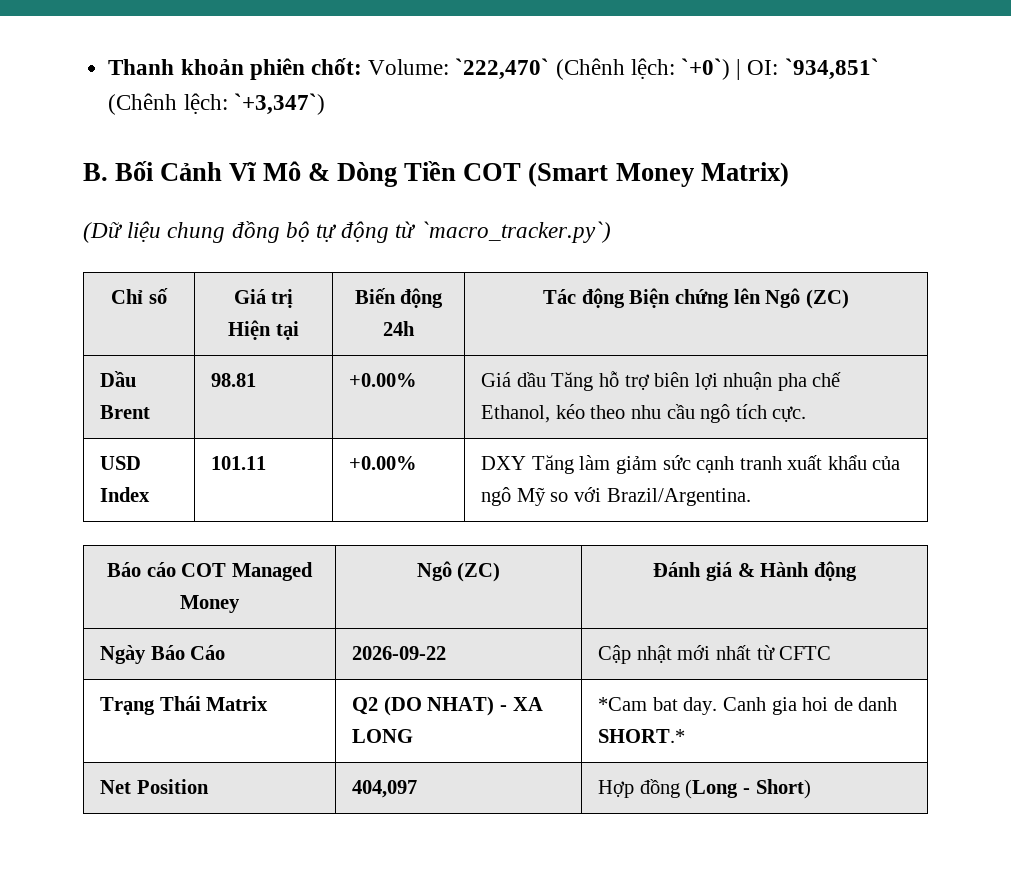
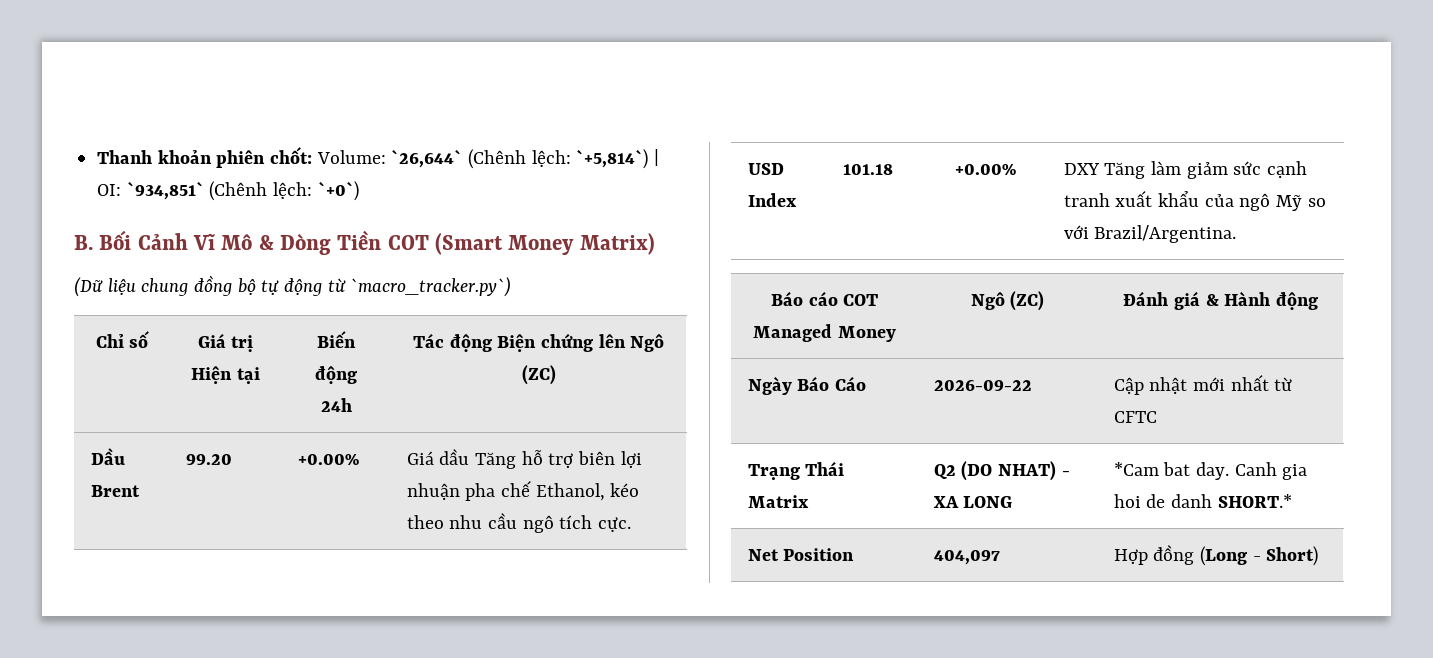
- Thanh khoản phiên chốt: Volume: `222,470` (Chênh lệch: `+0`) | OI: `934,851` (Chênh lệch: `+3,347`)
+ Thanh khoản phiên chốt: Volume: `26,644` (Chênh lệch: `+5,814`) | OI: `934,851` (Chênh lệch: `+0`)
- Dầu Brent | 98.81 | +0.00% | Giá dầu Tăng hỗ trợ biên lợi nhuận pha chế Ethanol, kéo theo nhu cầu ngô tích cực.
+ Dầu Brent | 99.20 | +0.00% | Giá dầu Tăng hỗ trợ biên lợi nhuận pha chế Ethanol, kéo theo nhu cầu ngô tích cực.
- USD Index | 101.11 | +0.00% | DXY Tăng làm giảm sức cạnh tranh xuất khẩu của ngô Mỹ so với Brazil/Argentina.
+ USD Index | 101.18 | +0.00% | DXY Tăng làm giảm sức cạnh tranh xuất khẩu của ngô Mỹ so với Brazil/Argentina.

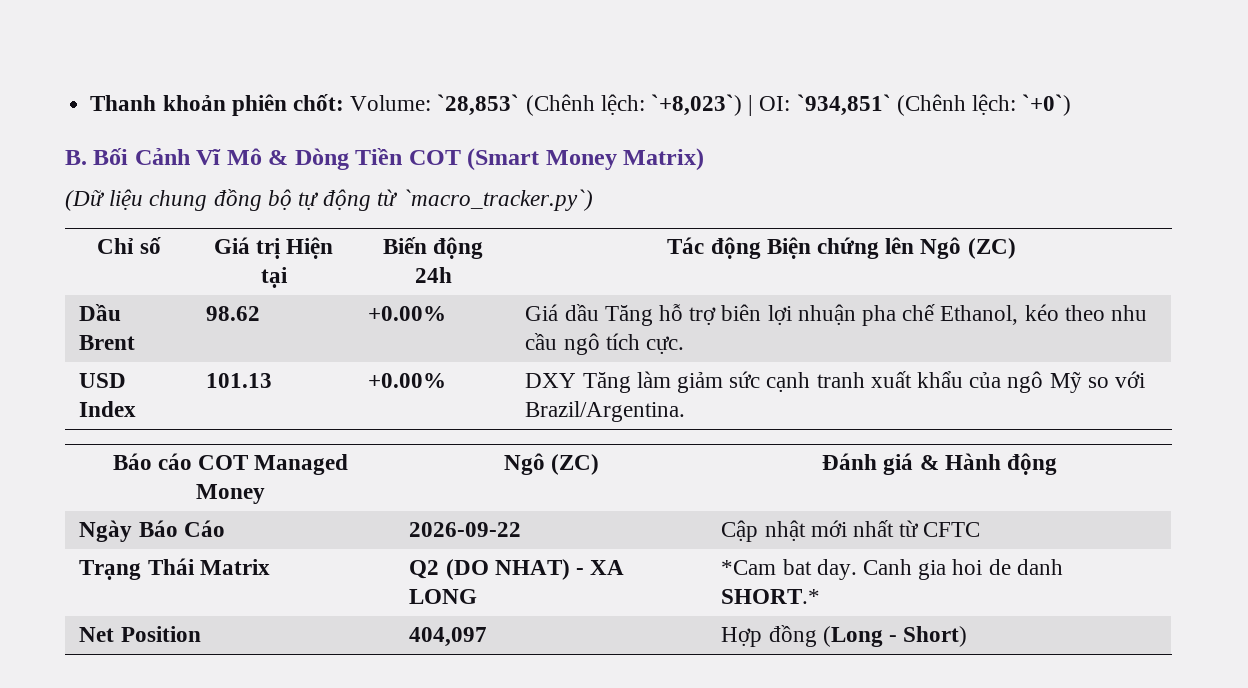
- Thanh khoản phiên chốt: Volume: `26,644` (Chênh lệch: `+5,814`) | OI: `934,851` (Chênh lệch: `+0`)
+ Thanh khoản phiên chốt: Volume: `28,853` (Chênh lệch: `+8,023`) | OI: `934,851` (Chênh lệch: `+0`)
- Dầu Brent | 99.20 | +0.00% | Giá dầu Tăng hỗ trợ biên lợi nhuận pha chế Ethanol, kéo theo nhu cầu ngô tích cực.
+ Dầu Brent | 98.62 | +0.00% | Giá dầu Tăng hỗ trợ biên lợi nhuận pha chế Ethanol, kéo theo nhu cầu ngô tích cực.
- USD Index | 101.18 | +0.00% | DXY Tăng làm giảm sức cạnh tranh xuất khẩu của ngô Mỹ so với Brazil/Argentina.
+ USD Index | 101.13 | +0.00% | DXY Tăng làm giảm sức cạnh tranh xuất khẩu của ngô Mỹ so với Brazil/Argentina.

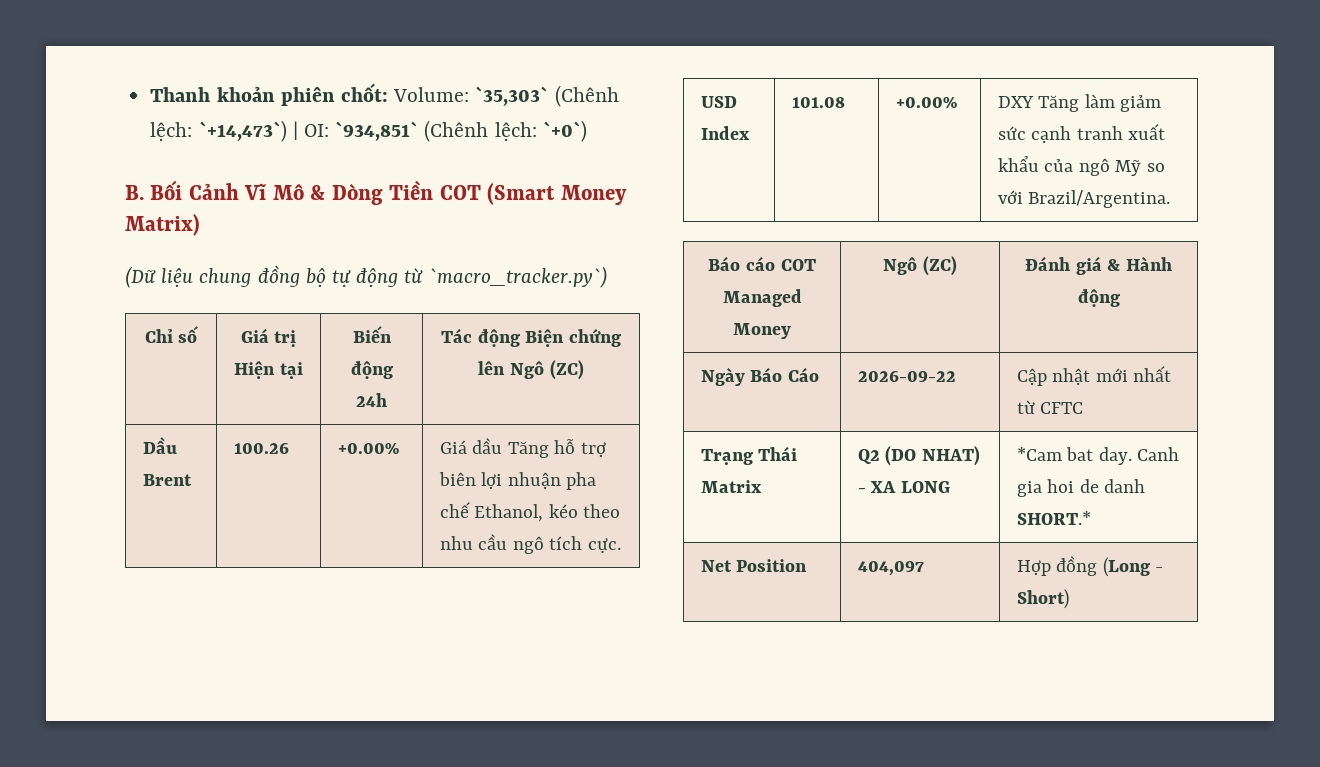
- Thanh khoản phiên chốt: Volume: `28,853` (Chênh lệch: `+8,023`) | OI: `934,851` (Chênh lệch: `+0`)
+ Thanh khoản phiên chốt: Volume: `35,303` (Chênh lệch: `+14,473`) | OI: `934,851` (Chênh lệch: `+0`)
- Dầu Brent | 98.62 | +0.00% | Giá dầu Tăng hỗ trợ biên lợi nhuận pha chế Ethanol, kéo theo nhu cầu ngô tích cực.
+ Dầu Brent | 100.26 | +0.00% | Giá dầu Tăng hỗ trợ biên lợi nhuận pha chế Ethanol, kéo theo nhu cầu ngô tích cực.
- USD Index | 101.13 | +0.00% | DXY Tăng làm giảm sức cạnh tranh xuất khẩu của ngô Mỹ so với Brazil/Argentina.
+ USD Index | 101.08 | +0.00% | DXY Tăng làm giảm sức cạnh tranh xuất khẩu của ngô Mỹ so với Brazil/Argentina.

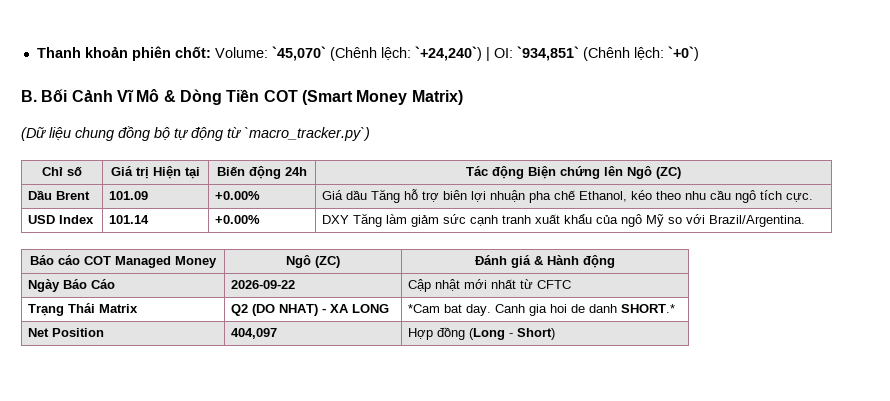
- Thanh khoản phiên chốt: Volume: `35,303` (Chênh lệch: `+14,473`) | OI: `934,851` (Chênh lệch: `+0`)
+ Thanh khoản phiên chốt: Volume: `45,070` (Chênh lệch: `+24,240`) | OI: `934,851` (Chênh lệch: `+0`)
- Dầu Brent | 100.26 | +0.00% | Giá dầu Tăng hỗ trợ biên lợi nhuận pha chế Ethanol, kéo theo nhu cầu ngô tích cực.
+ Dầu Brent | 101.09 | +0.00% | Giá dầu Tăng hỗ trợ biên lợi nhuận pha chế Ethanol, kéo theo nhu cầu ngô tích cực.
- USD Index | 101.08 | +0.00% | DXY Tăng làm giảm sức cạnh tranh xuất khẩu của ngô Mỹ so với Brazil/Argentina.
+ USD Index | 101.14 | +0.00% | DXY Tăng làm giảm sức cạnh tranh xuất khẩu của ngô Mỹ so với Brazil/Argentina.

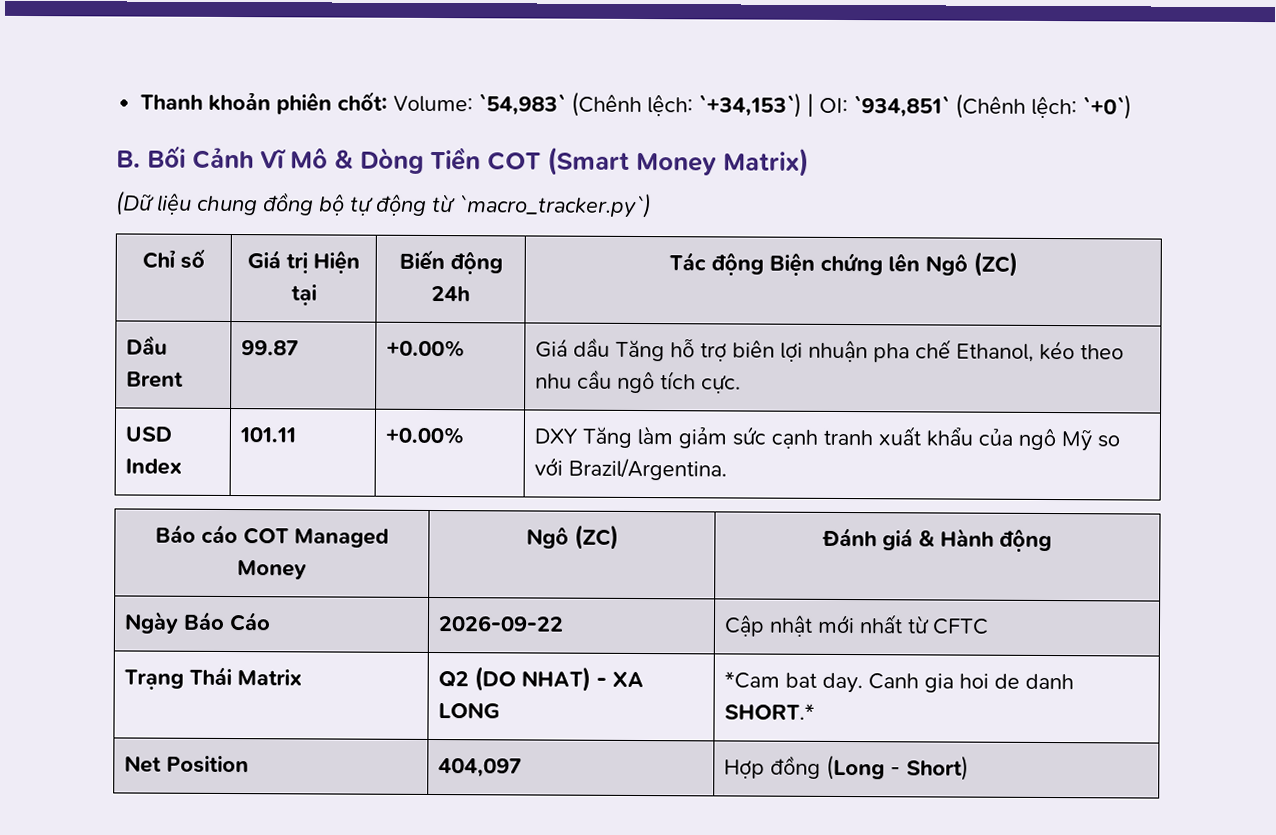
- Thanh khoản phiên chốt: Volume: `45,070` (Chênh lệch: `+24,240`) | OI: `934,851` (Chênh lệch: `+0`)
+ Thanh khoản phiên chốt: Volume: `54,983` (Chênh lệch: `+34,153`) | OI: `934,851` (Chênh lệch: `+0`)
- Dầu Brent | 101.09 | +0.00% | Giá dầu Tăng hỗ trợ biên lợi nhuận pha chế Ethanol, kéo theo nhu cầu ngô tích cực.
+ Dầu Brent | 99.87 | +0.00% | Giá dầu Tăng hỗ trợ biên lợi nhuận pha chế Ethanol, kéo theo nhu cầu ngô tích cực.
- USD Index | 101.14 | +0.00% | DXY Tăng làm giảm sức cạnh tranh xuất khẩu của ngô Mỹ so với Brazil/Argentina.
+ USD Index | 101.11 | +0.00% | DXY Tăng làm giảm sức cạnh tranh xuất khẩu của ngô Mỹ so với Brazil/Argentina.

